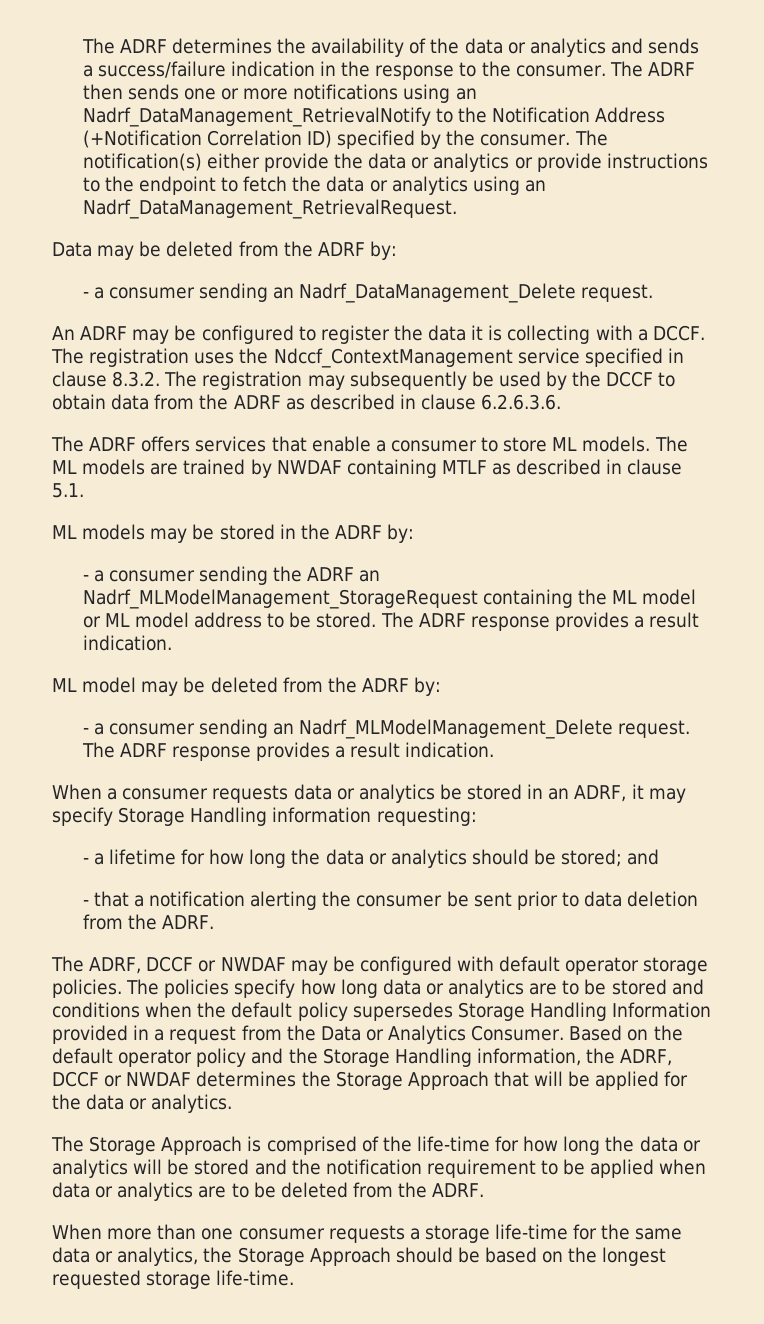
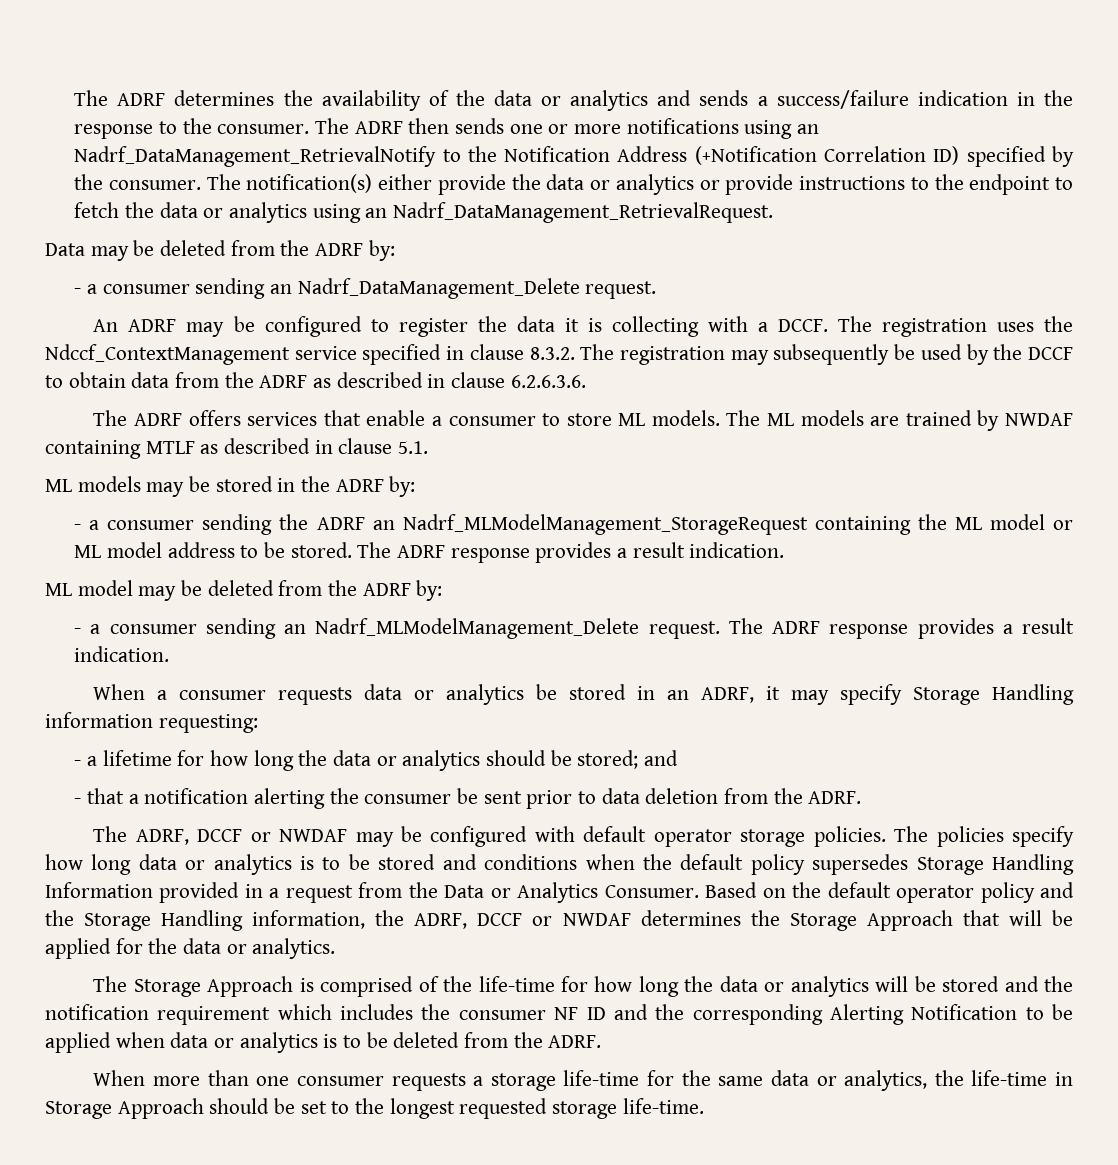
- The policies specify how long data or analytics are to be stored and conditions when the default policy supersedes Storage Handling Information provided in a request from the Data or Analytics Consumer.
+ The policies specify how long data or analytics is to be stored and conditions when the default policy supersedes Storage Handling Information provided in a request from the Data or Analytics Consumer.
- The Storage Approach is comprised of the life-time for how long the data or analytics will be stored and the notification requirement to be applied when data or analytics are to be deleted from the ADRF.
+ The Storage Approach is comprised of the life-time for how long the data or analytics will be stored and the notification requirement which includes the consumer NF ID and the corresponding Alerting Notification to be applied when data or analytics is to be deleted from the ADRF.
- When more than one consumer requests a storage life-time for the same data or analytics, the Storage Approach should be based on the longest requested storage life-time.
+ When more than one consumer requests a storage life-time for the same data or analytics, the life-time in Storage Approach should be set to the longest requested storage life-time.

